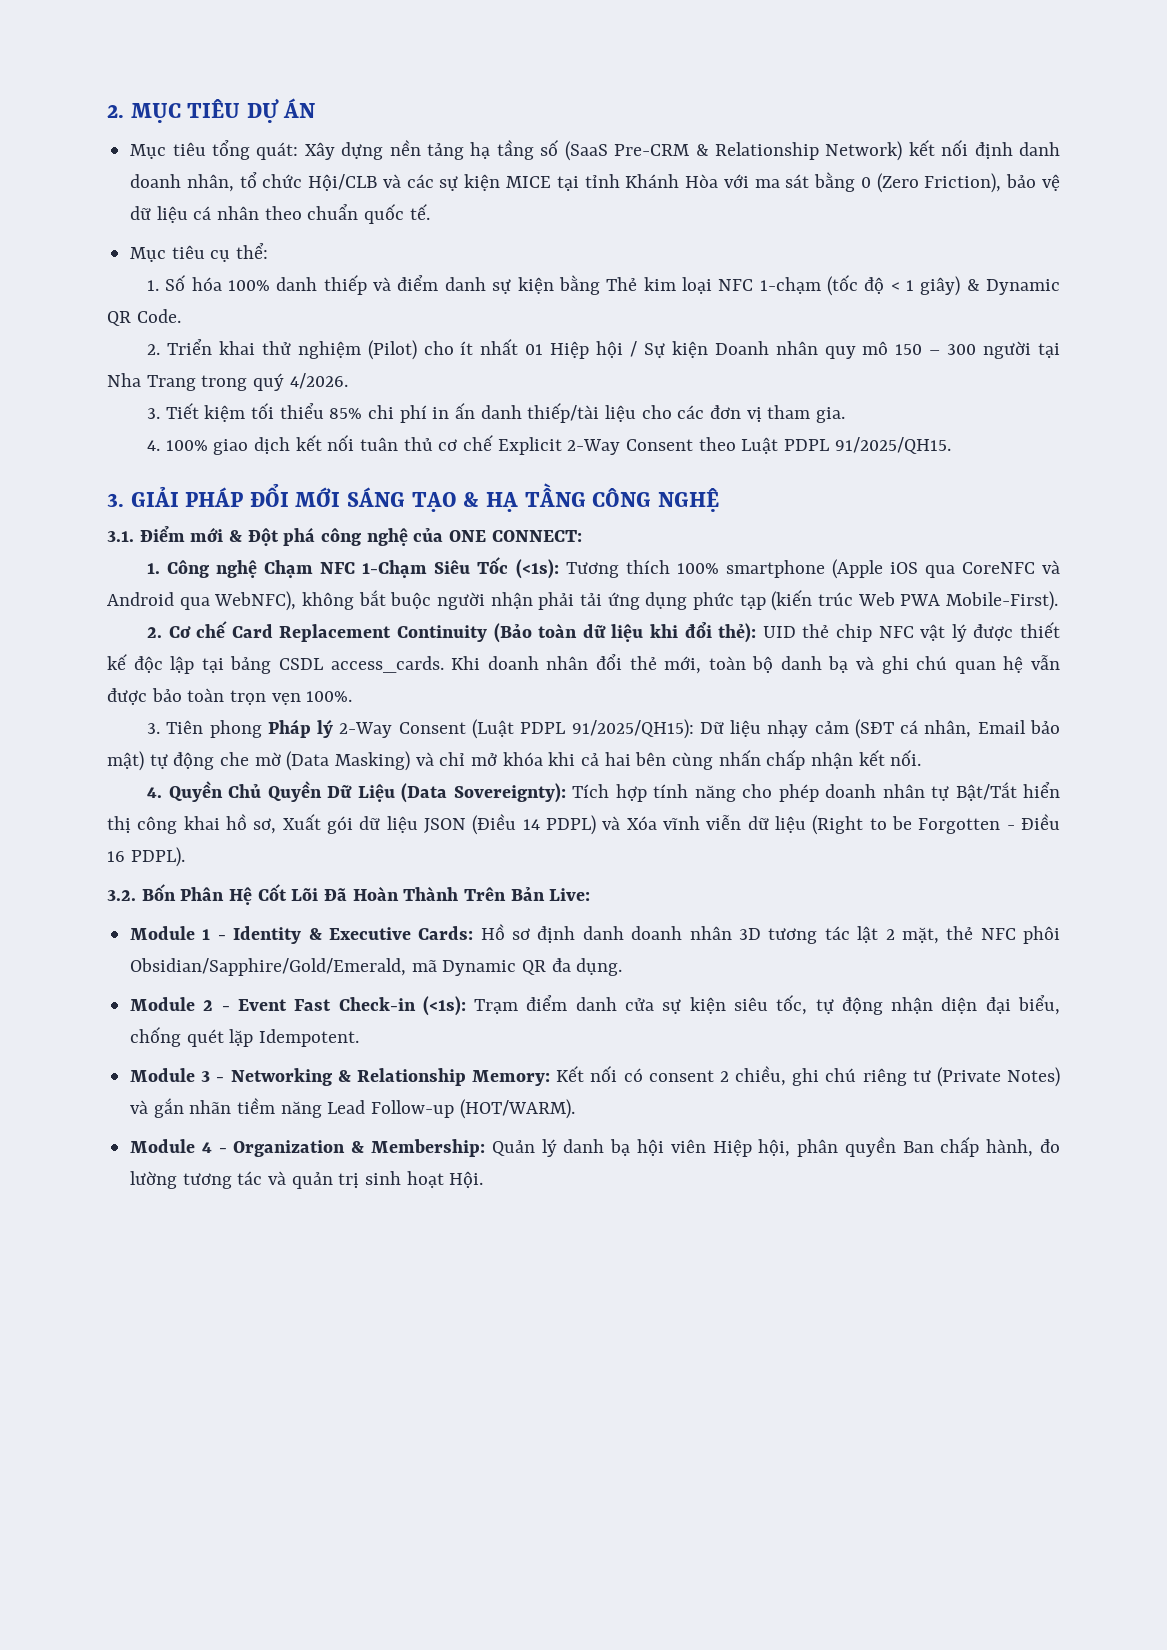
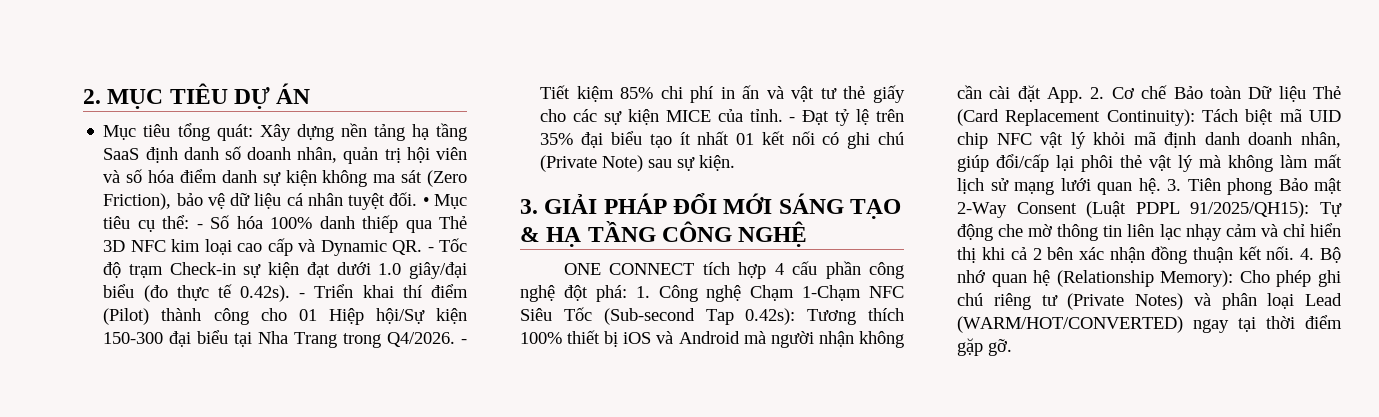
- Mục tiêu tổng quát: Xây dựng nền tảng hạ tầng số (SaaS Pre-CRM & Relationship Network) kết nối định danh doanh nhân, tổ chức Hội/CLB và các sự kiện MICE tại tỉnh Khánh Hòa với ma sát bằng 0 (Zero Friction), bảo vệ dữ liệu cá nhân theo chuẩn quốc tế.
- Mục tiêu cụ thể:
- 1. Số hóa 100% danh thiếp và điểm danh sự kiện bằng Thẻ kim loại NFC 1-chạm (tốc độ < 1 giây) & Dynamic QR Code.
- 2. Triển khai thử nghiệm (Pilot) cho ít nhất 01 Hiệp hội / Sự kiện Doanh nhân quy mô 150 – 300 người tại Nha Trang trong quý 4/2026.
- 3. Tiết kiệm tối thiểu 85% chi phí in ấn danh thiếp/tài liệu cho các đơn vị tham gia.
- 4. 100% giao dịch kết nối tuân thủ cơ chế Explicit 2-Way Consent theo Luật PDPL 91/2025/QH15.
+ Mục tiêu tổng quát: Xây dựng nền tảng hạ tầng SaaS định danh số doanh nhân, quản trị hội viên và số hóa điểm danh sự kiện không ma sát (Zero Friction), bảo vệ dữ liệu cá nhân tuyệt đối. • Mục tiêu cụ thể: - Số hóa 100% danh thiếp qua Thẻ 3D NFC kim loại cao cấp và Dynamic QR. - Tốc độ trạm Check-in sự kiện đạt dưới 1.0 giây/đại biểu (đo thực tế 0.42s). - Triển khai thí điểm (Pilot) thành công cho 01 Hiệp hội/Sự kiện 150-300 đại biểu tại Nha Trang trong Q4/2026. - Tiết kiệm 85% chi phí in ấn và vật tư thẻ giấy cho các sự kiện MICE của tỉnh. - Đạt tỷ lệ trên 35% đại biểu tạo ít nhất 01 kết nối có ghi chú (Private Note) sau sự kiện.
- 3.1. Điểm mới & Đột phá công nghệ của ONE CONNECT:
- 1. Công nghệ Chạm NFC 1-Chạm Siêu Tốc (<1s): Tương thích 100% smartphone (Apple iOS qua CoreNFC và Android qua WebNFC), không bắt buộc người nhận phải tải ứng dụng phức tạp (kiến trúc Web PWA Mobile-First).
- 2. Cơ chế Card Replacement Continuity (Bảo toàn dữ liệu khi đổi thẻ): UID thẻ chip NFC vật lý được thiết kế độc lập tại bảng CSDL access_cards. Khi doanh nhân đổi thẻ mới, toàn bộ danh bạ và ghi chú quan hệ vẫn được bảo toàn trọn vẹn 100%.
- 3. Tiên phong Pháp lý 2-Way Consent (Luật PDPL 91/2025/QH15): Dữ liệu nhạy cảm (SĐT cá nhân, Email bảo mật) tự động che mờ (Data Masking) và chỉ mở khóa khi cả hai bên cùng nhấn chấp nhận kết nối.
- 4. Quyền Chủ Quyền Dữ Liệu (Data Sovereignty): Tích hợp tính năng cho phép doanh nhân tự Bật/Tắt hiển thị công khai hồ sơ, Xuất gói dữ liệu JSON (Điều 14 PDPL) và Xóa vĩnh viễn dữ liệu (Right to be Forgotten - Điều 16 PDPL).
- 3.2. Bốn Phân Hệ Cốt Lõi Đã Hoàn Thành Trên Bản Live:
- Module 1 - Identity & Executive Cards: Hồ sơ định danh doanh nhân 3D tương tác lật 2 mặt, thẻ NFC phôi Obsidian/Sapphire/Gold/Emerald, mã Dynamic QR đa dụng.
- Module 2 - Event Fast Check-in (<1s): Trạm điểm danh cửa sự kiện siêu tốc, tự động nhận diện đại biểu, chống quét lặp Idempotent.
- Module 3 - Networking & Relationship Memory: Kết nối có consent 2 chiều, ghi chú riêng tư (Private Notes) và gắn nhãn tiềm năng Lead Follow-up (HOT/WARM).
- Module 4 - Organization & Membership: Quản lý danh bạ hội viên Hiệp hội, phân quyền Ban chấp hành, đo lường tương tác và quản trị sinh hoạt Hội.
+ ONE CONNECT tích hợp 4 cấu phần công nghệ đột phá: 1. Công nghệ Chạm 1-Chạm NFC Siêu Tốc (Sub-second Tap 0.42s): Tương thích 100% thiết bị iOS và Android mà người nhận không cần cài đặt App. 2. Cơ chế Bảo toàn Dữ liệu Thẻ (Card Replacement Continuity): Tách biệt mã UID chip NFC vật lý khỏi mã định danh doanh nhân, giúp đổi/cấp lại phôi thẻ vật lý mà không làm mất lịch sử mạng lưới quan hệ. 3. Tiên phong Bảo mật 2-Way Consent (Luật PDPL 91/2025/QH15): Tự động che mờ thông tin liên lạc nhạy cảm và chỉ hiển thị khi cả 2 bên xác nhận đồng thuận kết nối. 4. Bộ nhớ quan hệ (Relationship Memory): Cho phép ghi chú riêng tư (Private Notes) và phân loại Lead (WARM/HOT/CONVERTED) ngay tại thời điểm gặp gỡ.

